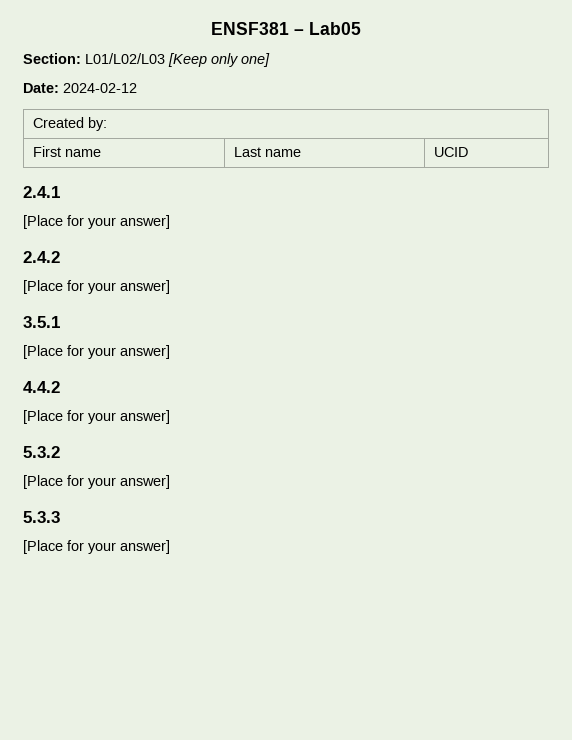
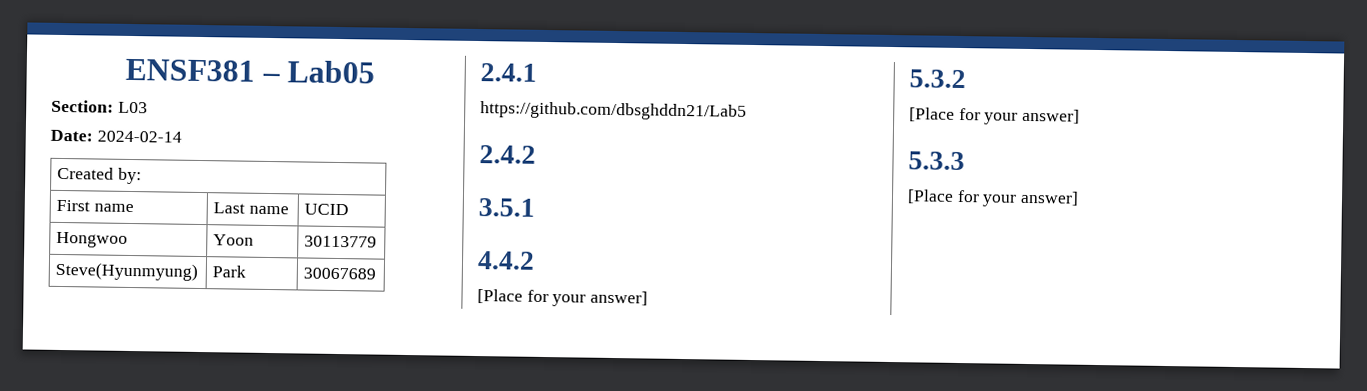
- Section: L01/L02/L03 [Keep only one]
+ Section: L03
- Date: 2024-02-12
+ Date: 2024-02-14
+ Hongwoo | Yoon | 30113779
+ Steve(Hyunmyung) | Park | 30067689
  2.4.1
- [Place for your answer]
+ https://github.com/dbsghddn21/Lab5
  2.4.2
- [Place for your answer]
  3.5.1
- [Place for your answer]

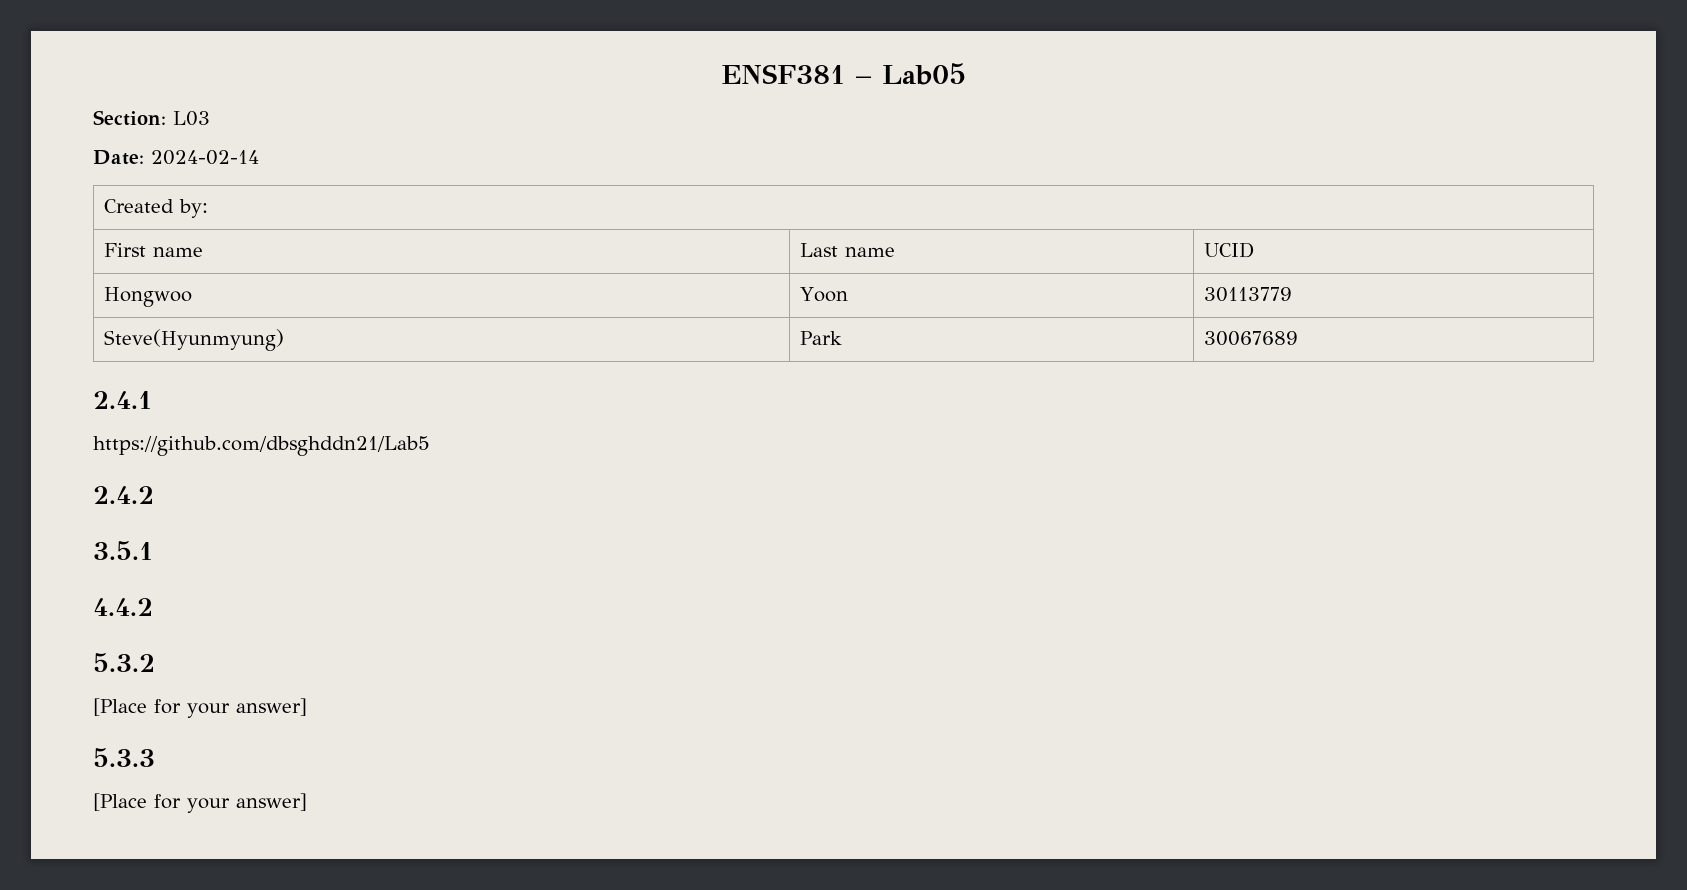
  4.4.2
- [Place for your answer]

